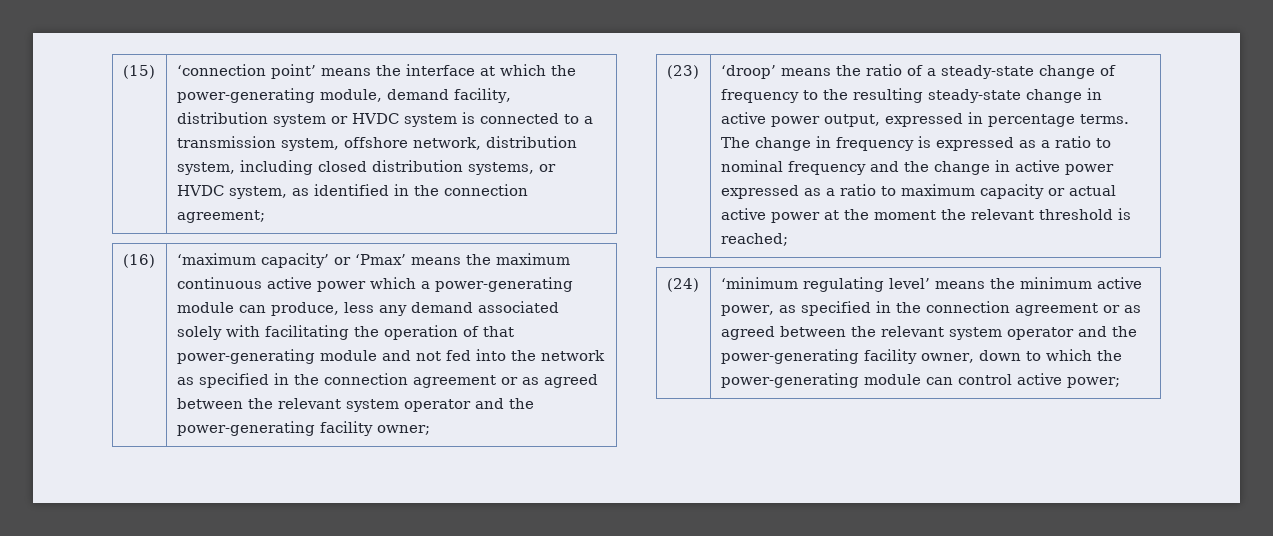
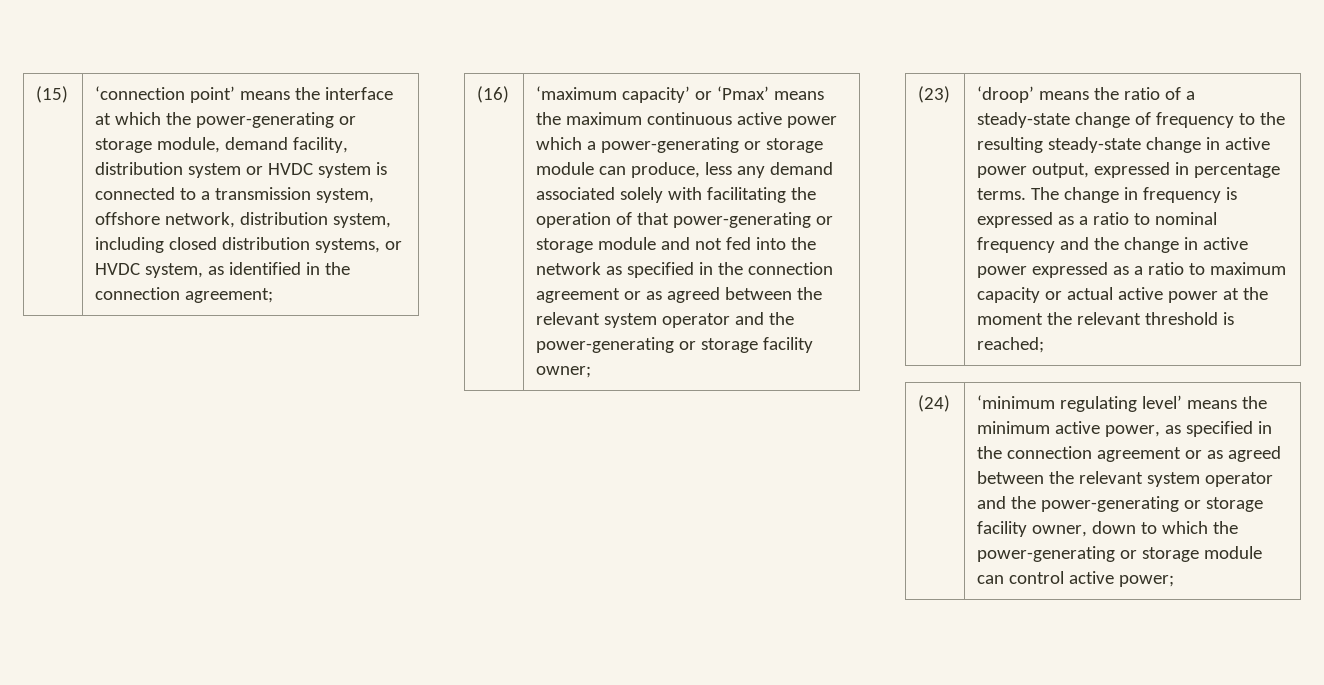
- ‘connection point’ means the interface at which the power-generating module, demand facility, distribution system or HVDC system is connected to a transmission system, offshore network, distribution system, including closed distribution systems, or HVDC system, as identified in the connection agreement;
+ ‘connection point’ means the interface at which the power-generating or storage module, demand facility, distribution system or HVDC system is connected to a transmission system, offshore network, distribution system, including closed distribution systems, or HVDC system, as identified in the connection agreement;
- ‘maximum capacity’ or ‘Pmax’ means the maximum continuous active power which a power-generating module can produce, less any demand associated solely with facilitating the operation of that power-generating module and not fed into the network as specified in the connection agreement or as agreed between the relevant system operator and the power-generating facility owner;
+ ‘maximum capacity’ or ‘Pmax’ means the maximum continuous active power which a power-generating or storage module can produce, less any demand associated solely with facilitating the operation of that power-generating or storage module and not fed into the network as specified in the connection agreement or as agreed between the relevant system operator and the power-generating or storage facility owner;
- ‘minimum regulating level’ means the minimum active power, as specified in the connection agreement or as agreed between the relevant system operator and the power-generating facility owner, down to which the power-generating module can control active power;
+ ‘minimum regulating level’ means the minimum active power, as specified in the connection agreement or as agreed between the relevant system operator and the power-generating or storage facility owner, down to which the power-generating or storage module can control active power;

